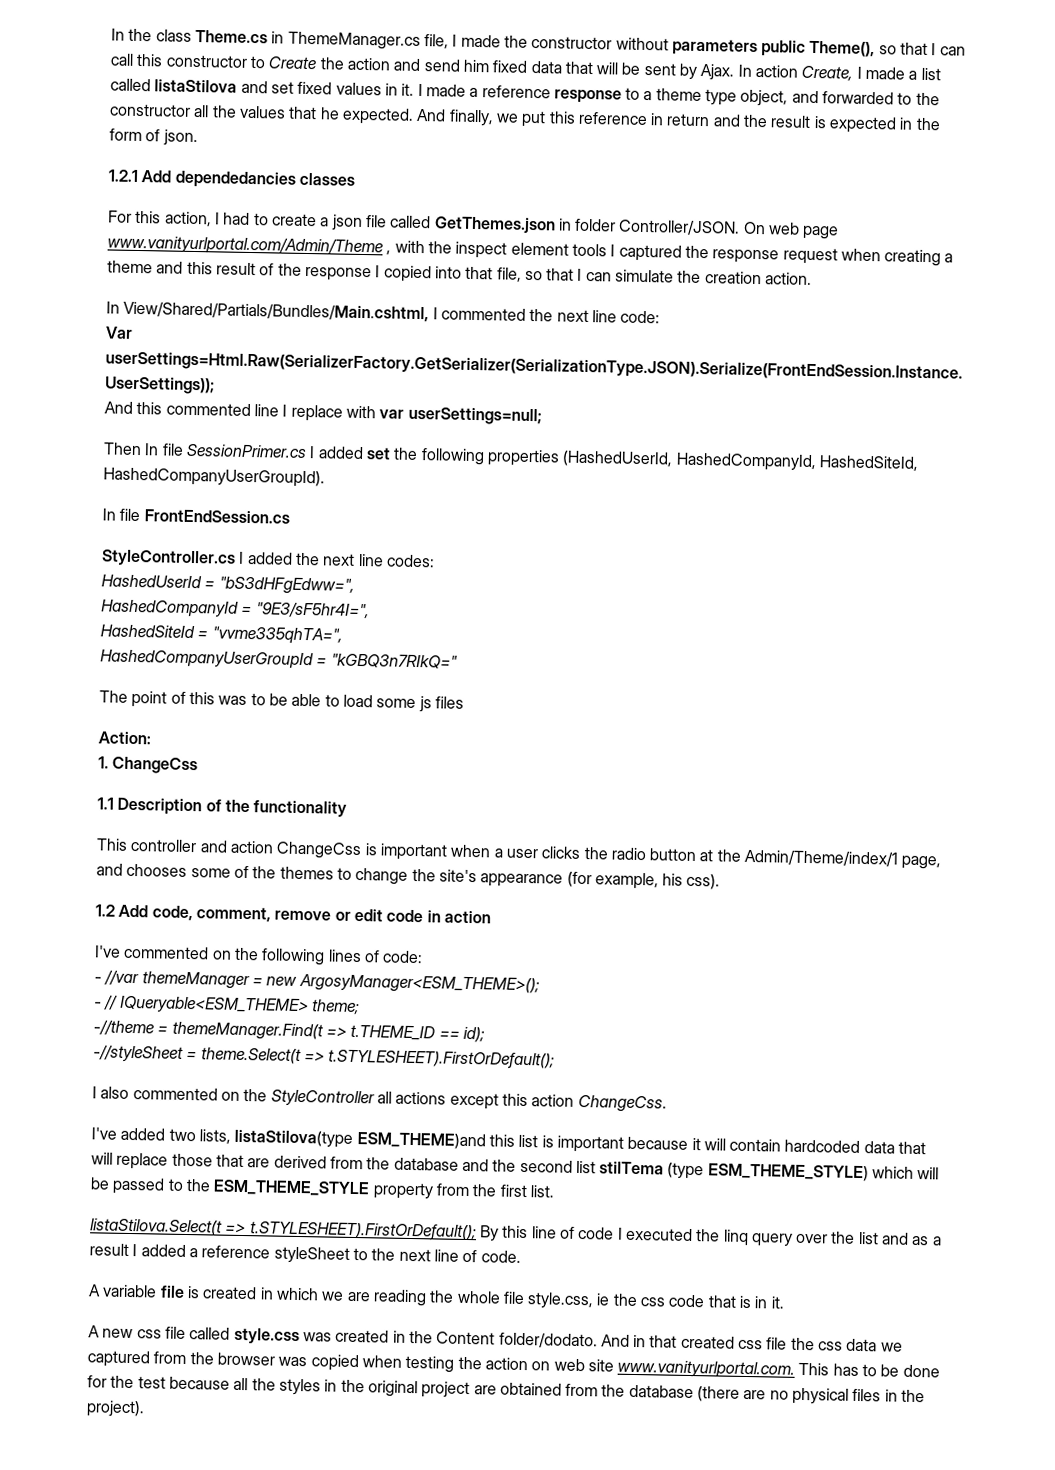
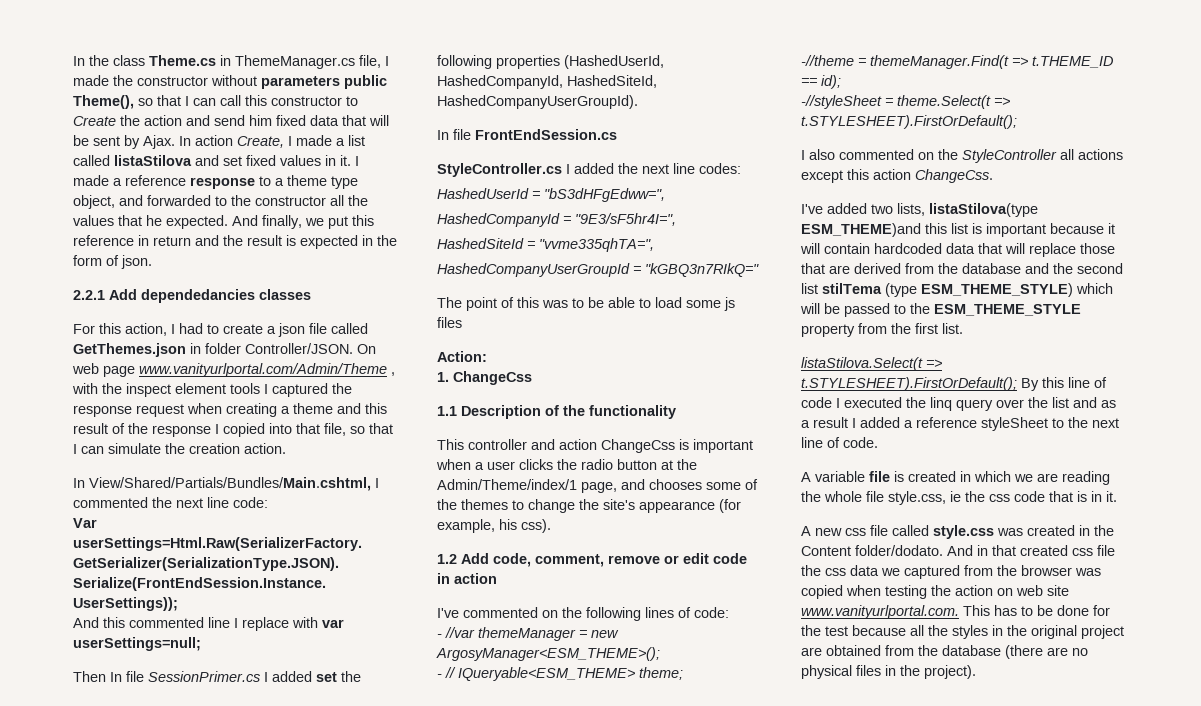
- 1.2.1 Add dependedancies classes
+ 2.2.1 Add dependedancies classes

